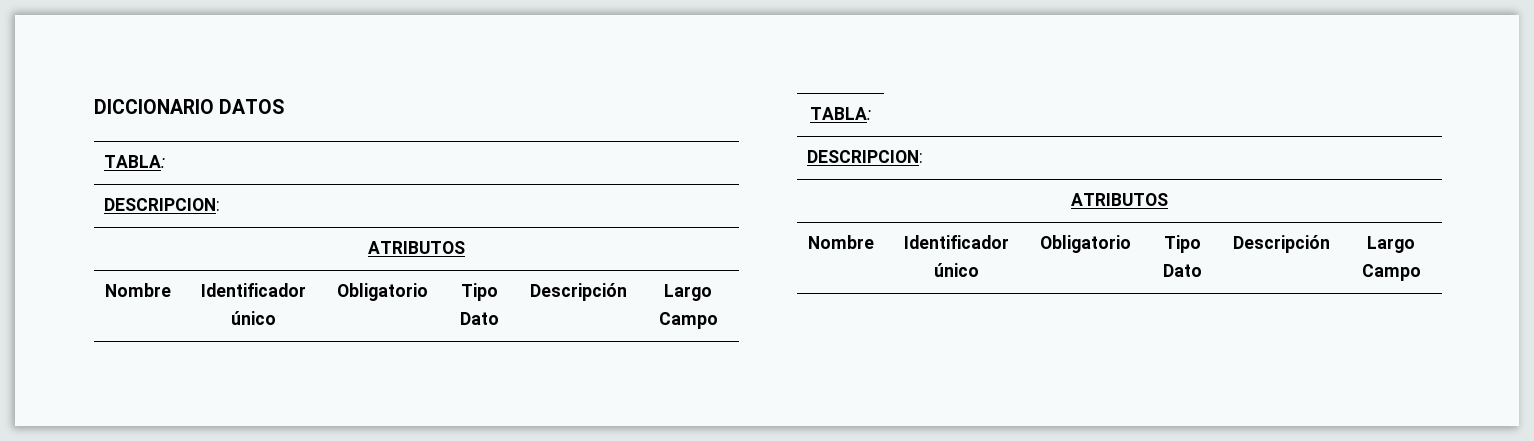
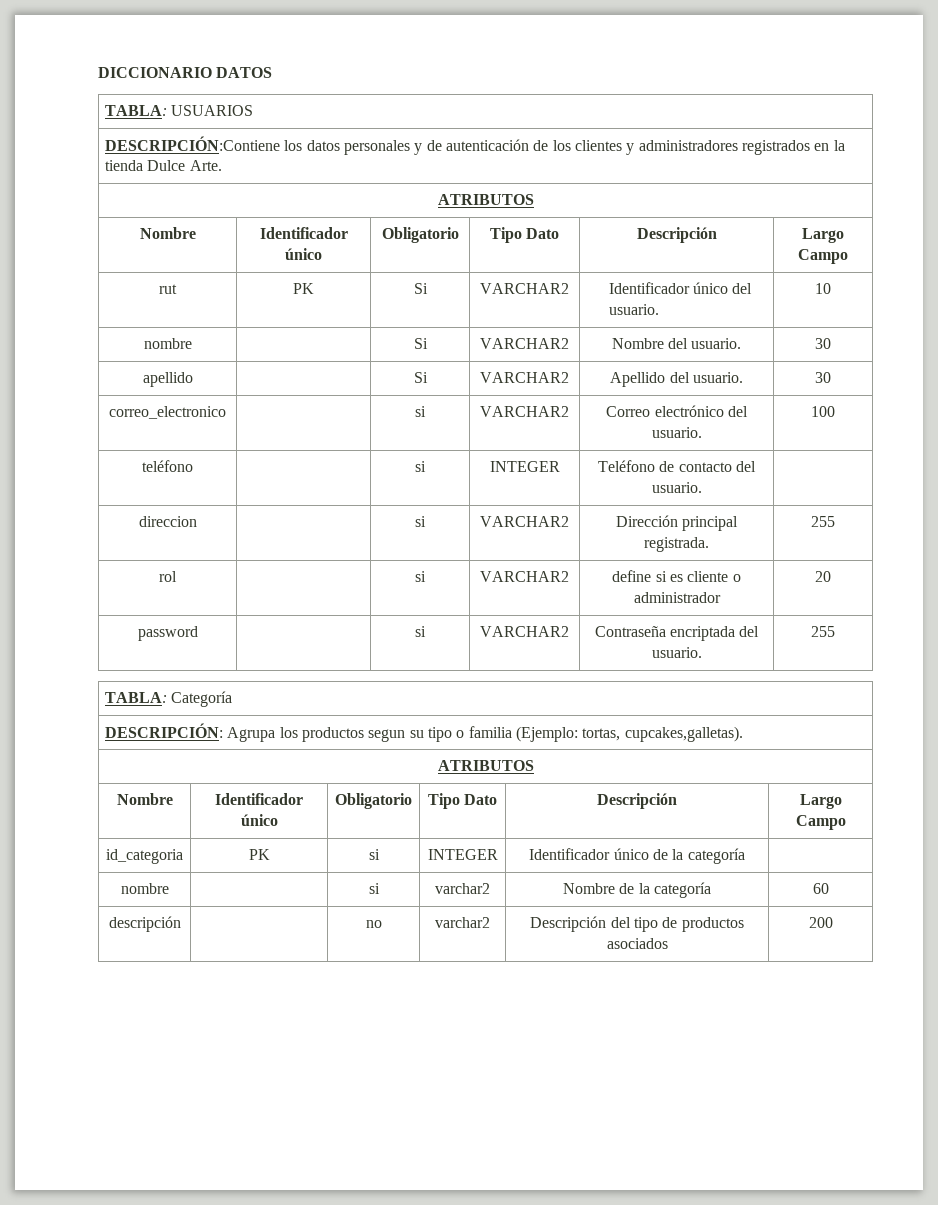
  DICCIONARIO DATOS
- TABLA:
- DESCRIPCION:
+ TABLA: USUARIOS
+ DESCRIPCIÓN:Contiene los datos personales y de autenticación de los clientes y administradores registrados en la tienda Dulce Arte.
  ATRIBUTOS
  Nombre | Identificador único | Obligatorio | Tipo Dato | Descripción | Largo Campo
- TABLA:
- DESCRIPCION:
+ rut | PK | Si | VARCHAR2 | Identificador único del usuario. | 10
+ nombre | | Si | VARCHAR2 | Nombre del usuario. | 30
+ apellido | | Si | VARCHAR2 | Apellido del usuario. | 30
+ correo_electronico | | si | VARCHAR2 | Correo electrónico del usuario. | 100
+ teléfono | | si | INTEGER | Teléfono de contacto del usuario. |
+ direccion | | si | VARCHAR2 | Dirección principal registrada. | 255
+ rol | | si | VARCHAR2 | define si es cliente o administrador | 20
+ password | | si | VARCHAR2 | Contraseña encriptada del usuario. | 255
+ TABLA: Categoría
+ DESCRIPCIÓN: Agrupa los productos segun su tipo o familia (Ejemplo: tortas, cupcakes,galletas).
+ id_categoria | PK | si | INTEGER | Identificador único de la categoría |
+ nombre | | si | varchar2 | Nombre de la categoría | 60
+ descripción | | no | varchar2 | Descripción del tipo de productos asociados | 200

